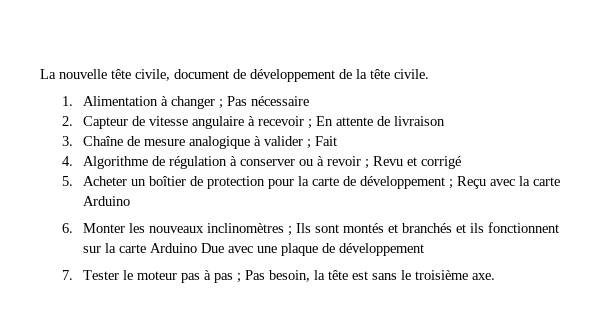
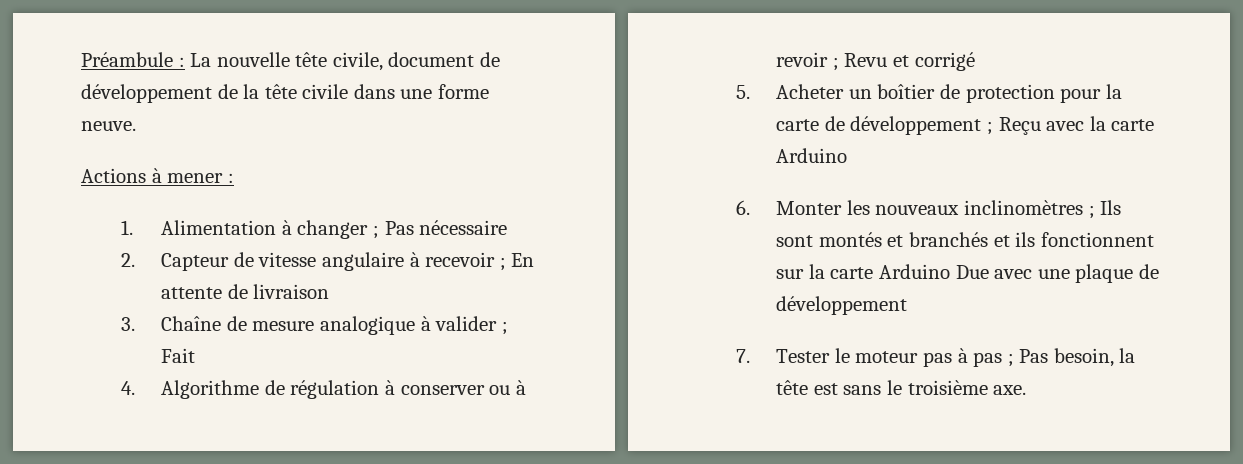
- La nouvelle tête civile, document de développement de la tête civile.
+ Préambule : La nouvelle tête civile, document de développement de la tête civile dans une forme neuve.
+ Actions à mener :

